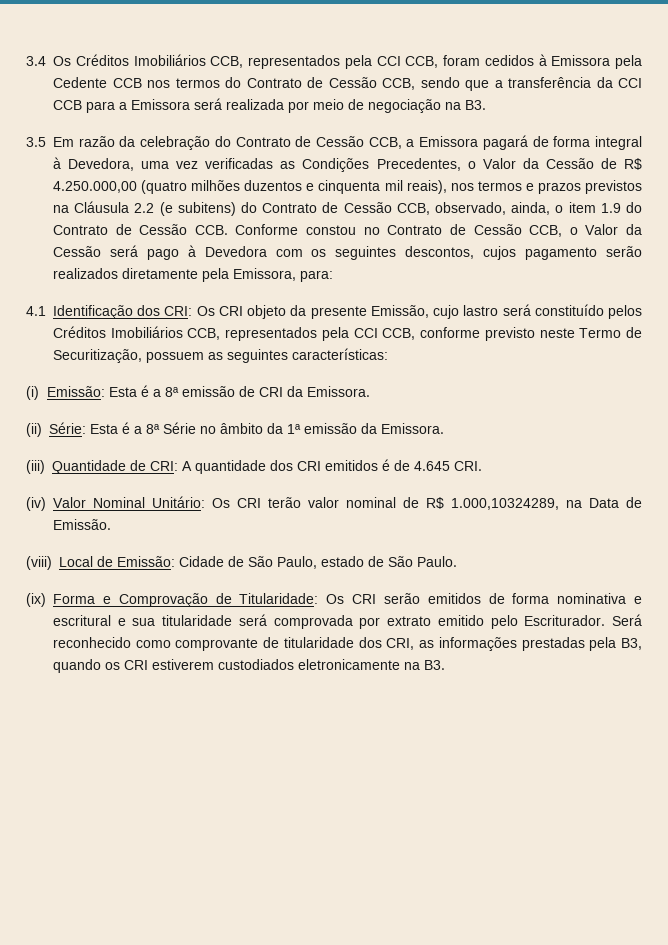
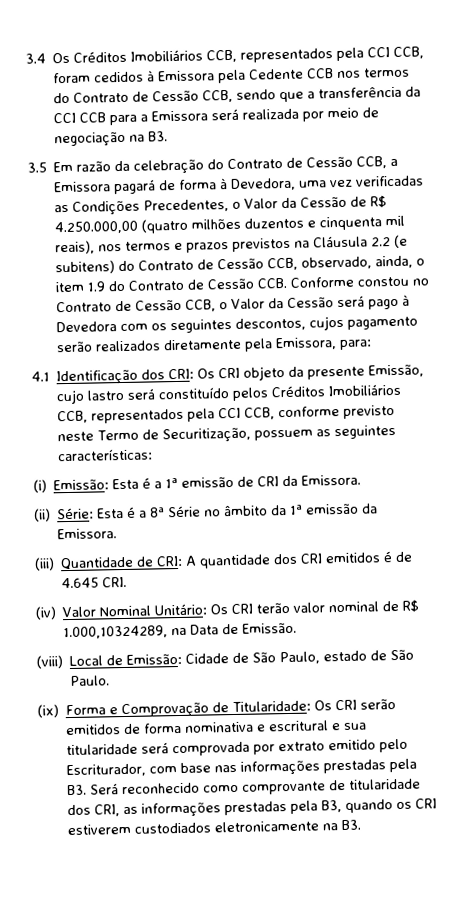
- 3.5 Em razão da celebração do Contrato de Cessão CCB, a Emissora pagará de forma integral à Devedora, uma vez verificadas as Condições Precedentes, o Valor da Cessão de R$ 4.250.000,00 (quatro milhões duzentos e cinquenta mil reais), nos termos e prazos previstos na Cláusula 2.2 (e subitens) do Contrato de Cessão CCB, observado, ainda, o item 1.9 do Contrato de Cessão CCB. Conforme constou no Contrato de Cessão CCB, o Valor da Cessão será pago à Devedora com os seguintes descontos, cujos pagamento serão realizados diretamente pela Emissora, para:
+ 3.5 Em razão da celebração do Contrato de Cessão CCB, a Emissora pagará de forma à Devedora, uma vez verificadas as Condições Precedentes, o Valor da Cessão de R$ 4.250.000,00 (quatro milhões duzentos e cinquenta mil reais), nos termos e prazos previstos na Cláusula 2.2 (e subitens) do Contrato de Cessão CCB, observado, ainda, o item 1.9 do Contrato de Cessão CCB. Conforme constou no Contrato de Cessão CCB, o Valor da Cessão será pago à Devedora com os seguintes descontos, cujos pagamento serão realizados diretamente pela Emissora, para:
- (i) Emissão: Esta é a 8ª emissão de CRI da Emissora.
+ (i) Emissão: Esta é a 1ª emissão de CRI da Emissora.
- (ix) Forma e Comprovação de Titularidade: Os CRI serão emitidos de forma nominativa e escritural e sua titularidade será comprovada por extrato emitido pelo Escriturador. Será reconhecido como comprovante de titularidade dos CRI, as informações prestadas pela B3, quando os CRI estiverem custodiados eletronicamente na B3.
+ (ix) Forma e Comprovação de Titularidade: Os CRI serão emitidos de forma nominativa e escritural e sua titularidade será comprovada por extrato emitido pelo Escriturador, com base nas informações prestadas pela B3. Será reconhecido como comprovante de titularidade dos CRI, as informações prestadas pela B3, quando os CRI estiverem custodiados eletronicamente na B3.

